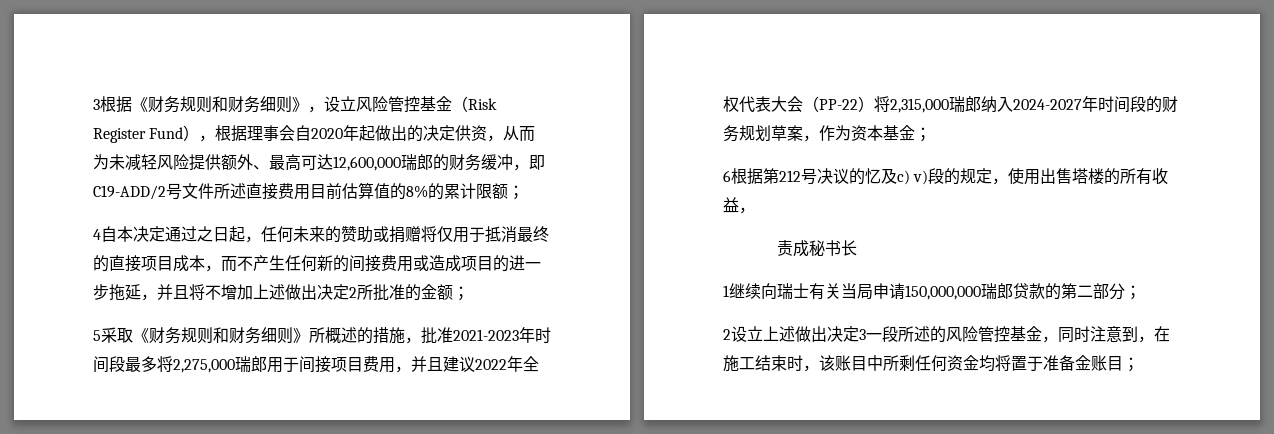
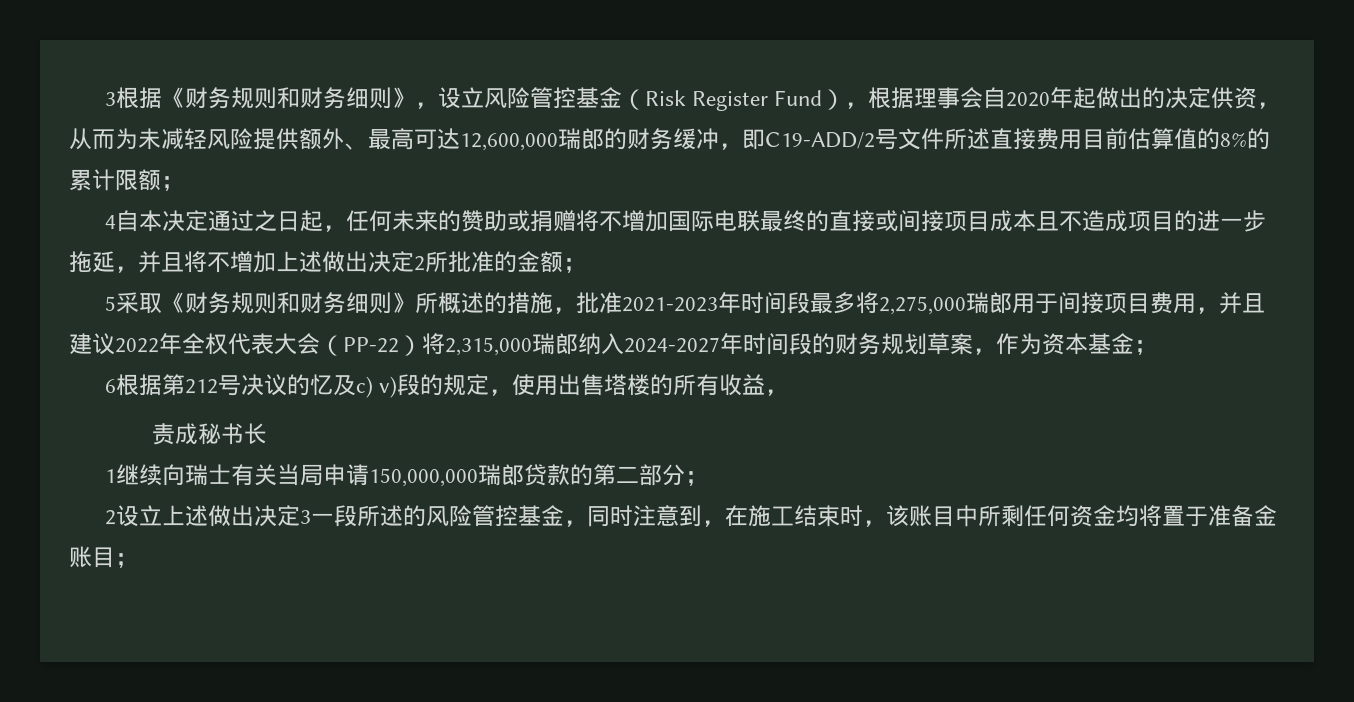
- 4自本决定通过之日起，任何未来的赞助或捐赠将仅用于抵消最终的直接项目成本，而不产生任何新的间接费用或造成项目的进一步拖延，并且将不增加上述做出决定2所批准的金额；
+ 4自本决定通过之日起，任何未来的赞助或捐赠将不增加国际电联最终的直接或间接项目成本且不造成项目的进一步拖延，并且将不增加上述做出决定2所批准的金额；

